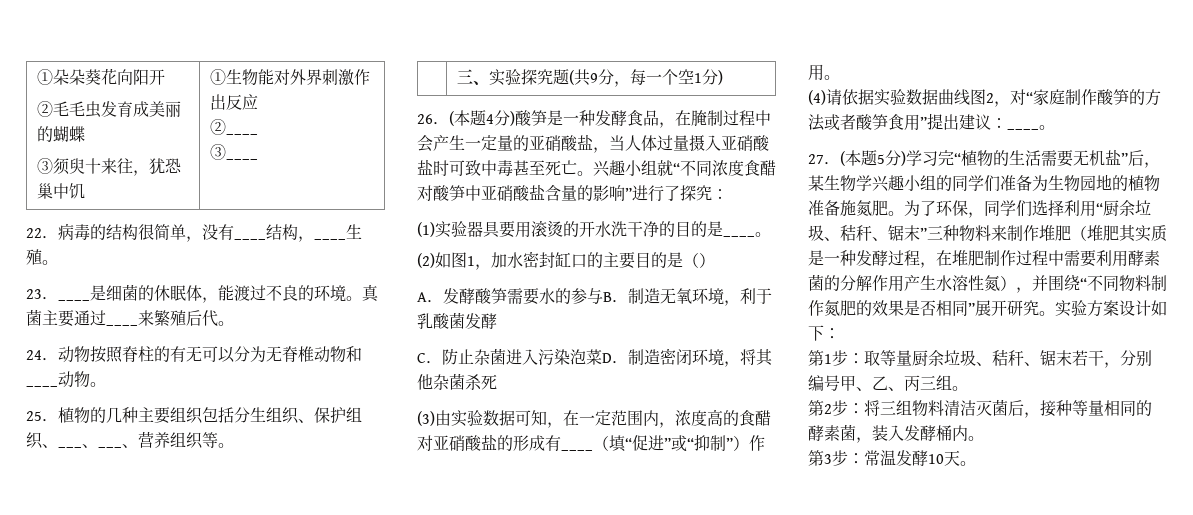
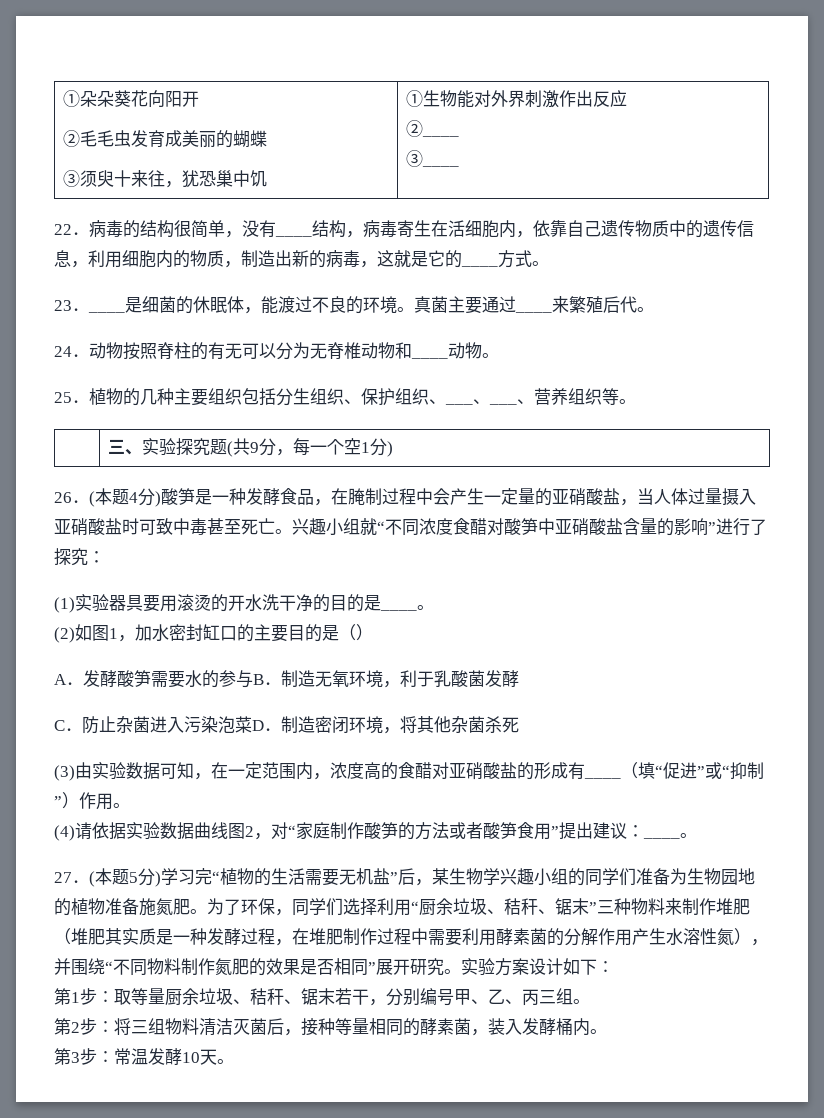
- 22．病毒的结构很简单，没有____结构，____生殖。
+ 22．病毒的结构很简单，没有____结构，病毒寄生在活细胞内，依靠自己遗传物质中的遗传信息，利用细胞内的物质，制造出新的病毒，这就是它的____方式。

